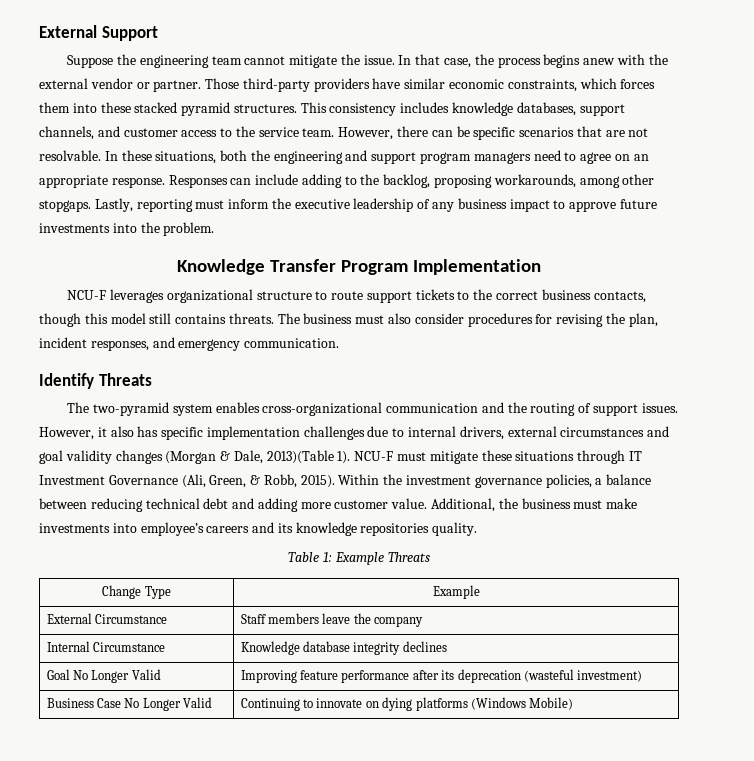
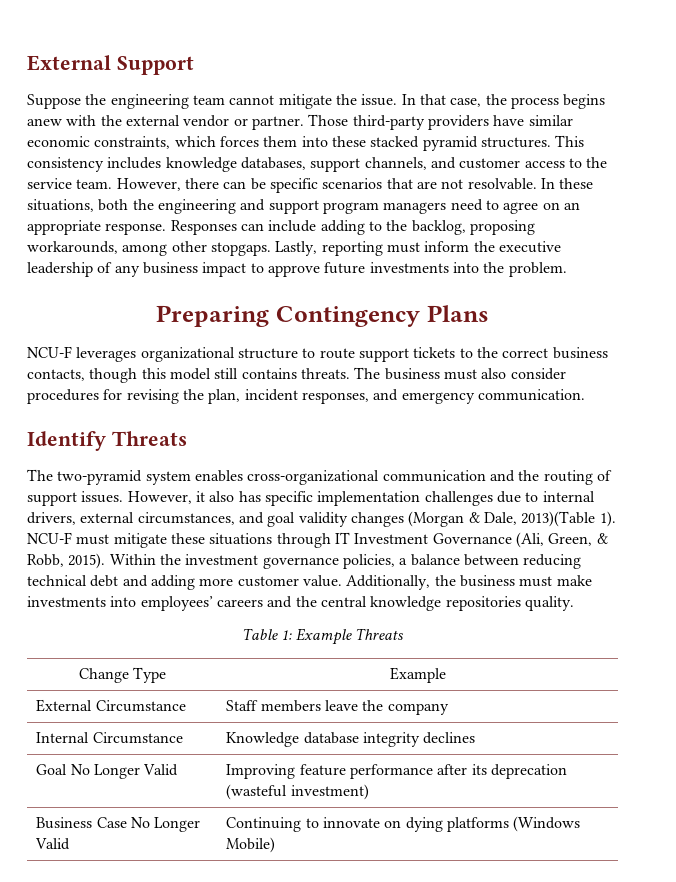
- Knowledge Transfer Program Implementation
+ Preparing Contingency Plans
- However, it also has specific implementation challenges due to internal drivers, external circumstances and goal validity changes (Morgan & Dale, 2013)(Table 1).
+ However, it also has specific implementation challenges due to internal drivers, external circumstances, and goal validity changes (Morgan & Dale, 2013)(Table 1).
- Additional, the business must make investments into employee’s careers and its knowledge repositories quality.
+ Additionally, the business must make investments into employees’ careers and the central knowledge repositories quality.

